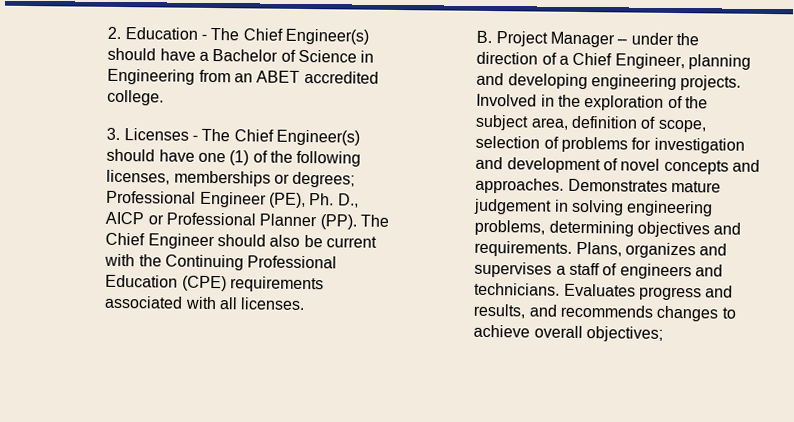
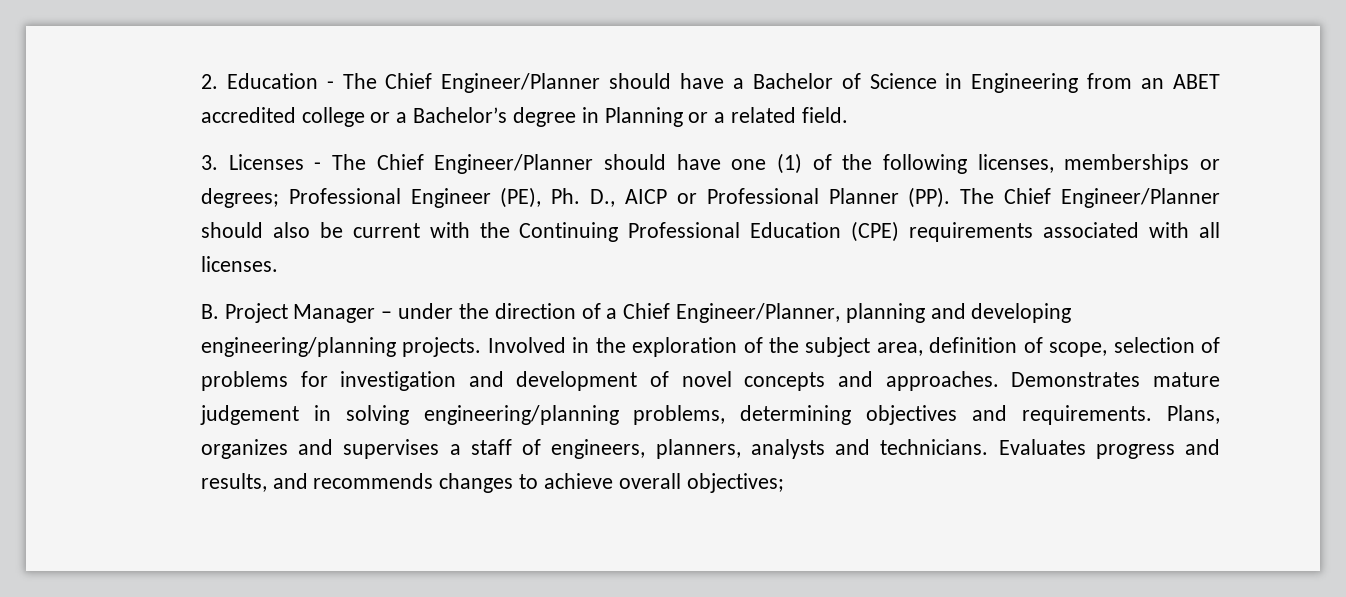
- 2. Education - The Chief Engineer(s) should have a Bachelor of Science in Engineering from an ABET accredited college.
+ 2. Education - The Chief Engineer/Planner should have a Bachelor of Science in Engineering from an ABET accredited college or a Bachelor’s degree in Planning or a related field.
- 3. Licenses - The Chief Engineer(s) should have one (1) of the following licenses, memberships or degrees; Professional Engineer (PE), Ph. D., AICP or Professional Planner (PP). The Chief Engineer should also be current with the Continuing Professional Education (CPE) requirements associated with all licenses.
+ 3. Licenses - The Chief Engineer/Planner should have one (1) of the following licenses, memberships or degrees; Professional Engineer (PE), Ph. D., AICP or Professional Planner (PP). The Chief Engineer/Planner should also be current with the Continuing Professional Education (CPE) requirements associated with all licenses.
- B. Project Manager – under the direction of a Chief Engineer, planning and developing engineering projects.
+ B. Project Manager – under the direction of a Chief Engineer/Planner, planning and developing engineering/planning projects.
- Demonstrates mature judgement in solving engineering problems, determining objectives and requirements.
+ Demonstrates mature judgement in solving engineering/planning problems, determining objectives and requirements.
- Plans, organizes and supervises a staff of engineers and technicians.
+ Plans, organizes and supervises a staff of engineers, planners, analysts and technicians.

